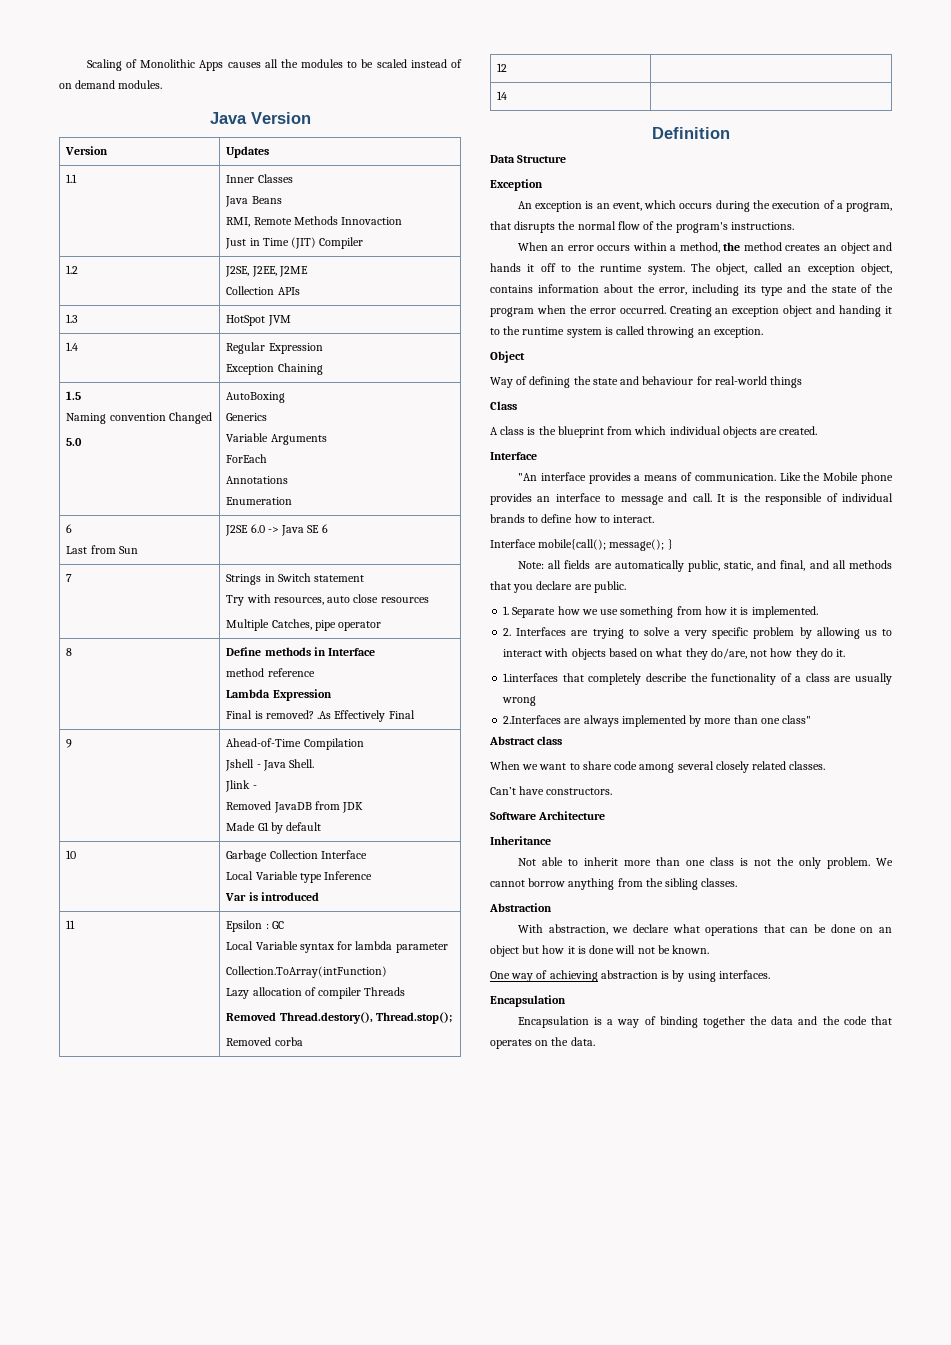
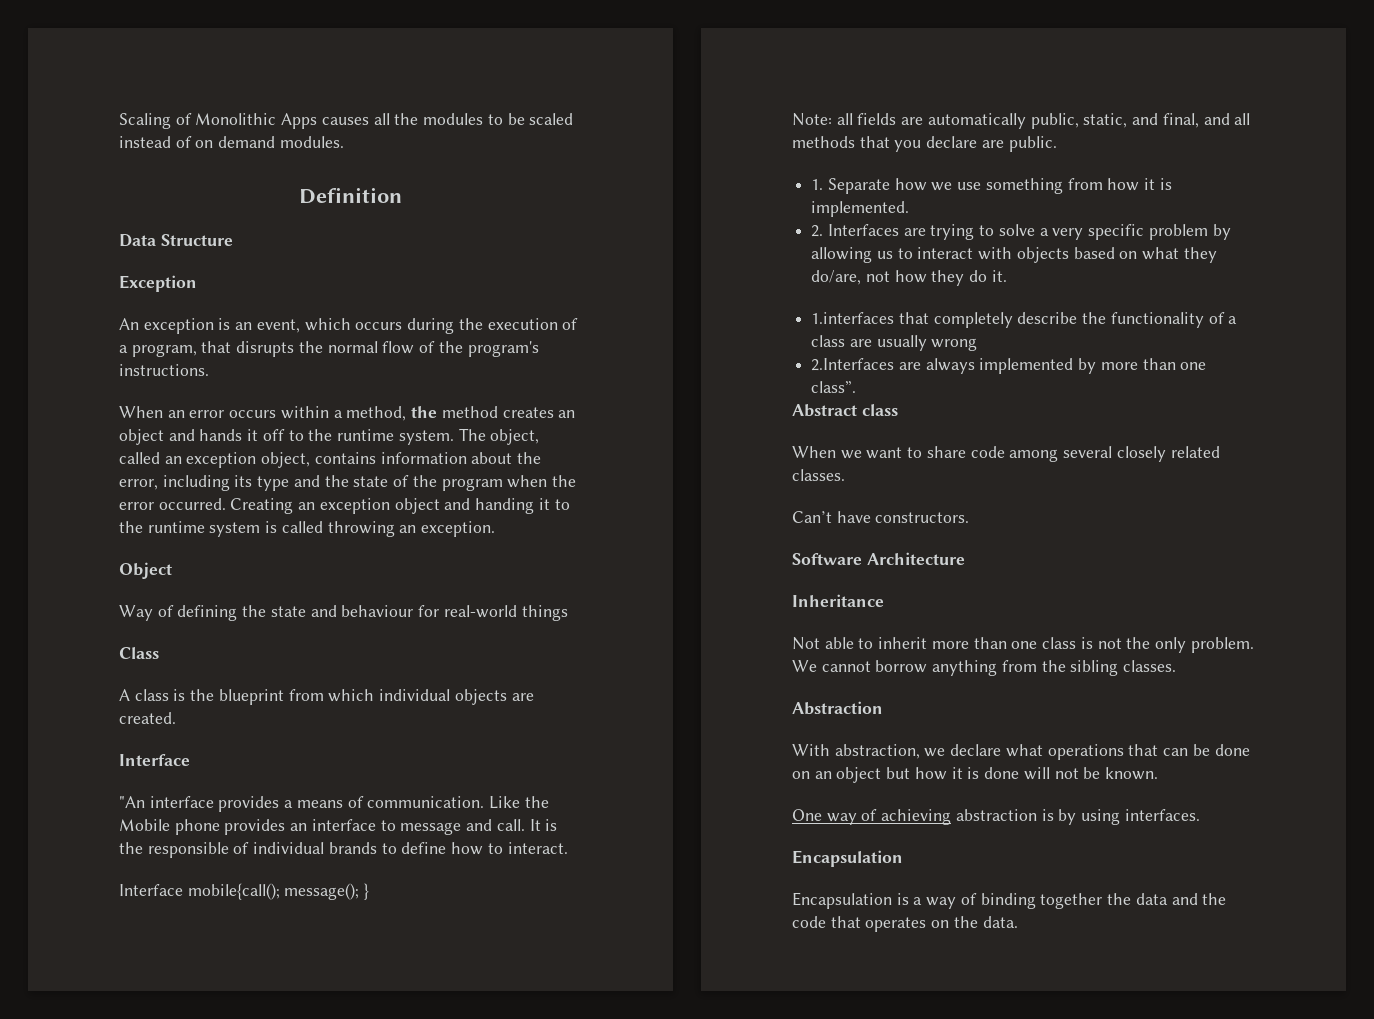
- Java Version
- Version | Updates
- 1.1 | Inner Classes
- Java Beans
- RMI, Remote Methods Innovaction
- Just in Time (JIT) Compiler
- 1.2 | J2SE, J2EE, J2ME
- Collection APIs
- 1.3 | HotSpot JVM
- 1.4 | Regular Expression
- Exception Chaining
- 1.5
- Naming convention Changed
- 5.0 | AutoBoxing
- Generics
- Variable Arguments
- ForEach
- Annotations
- Enumeration
- 6
- Last from Sun | J2SE 6.0 -> Java SE 6
- 7 | Strings in Switch statement
- Try with resources, auto close resources
- Multiple Catches, pipe operator
- 8 | Define methods in Interface
- method reference
- Lambda Expression
- Final is removed? .As Effectively Final
- 9 | Ahead-of-Time Compilation
- Jshell - Java Shell.
- Jlink -
- Removed JavaDB from JDK
- Made G1 by default
- 10 | Garbage Collection Interface
- Local Variable type Inference
- Var is introduced
- 11 | Epsilon : GC
- Local Variable syntax for lambda parameter
- Collection.ToArray(intFunction)
- Lazy allocation of compiler Threads
- Removed Thread.destory(), Thread.stop();
- Removed corba
- 12 |
- 14 |
- 2.Interfaces are always implemented by more than one class"
+ 2.Interfaces are always implemented by more than one class”.

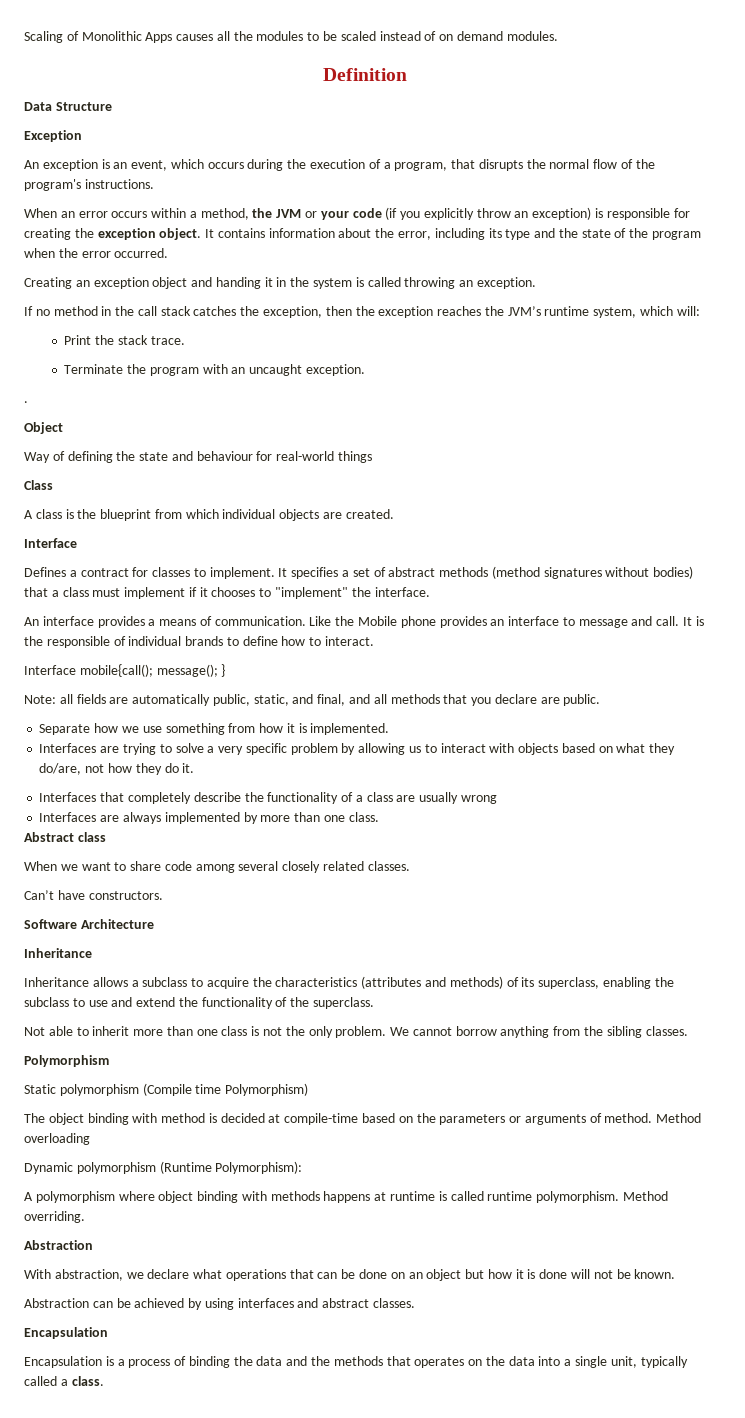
- When an error occurs within a method, the method creates an object and hands it off to the runtime system. The object, called an exception object, contains information about the error, including its type and the state of the program when the error occurred. Creating an exception object and handing it to the runtime system is called throwing an exception.
+ When an error occurs within a method, the JVM or your code (if you explicitly throw an exception) is responsible for creating the exception object. It contains information about the error, including its type and the state of the program when the error occurred.
+ Creating an exception object and handing it in the system is called throwing an exception.
+ If no method in the call stack catches the exception, then the exception reaches the JVM’s runtime system, which will:
+ Print the stack trace.
+ Terminate the program with an uncaught exception.
+ .
- "An interface provides a means of communication.
+ Defines a contract for classes to implement. It specifies a set of abstract methods (method signatures without bodies) that a class must implement if it chooses to "implement" the interface.
+ An interface provides a means of communication.
- 1. Separate how we use something from how it is implemented.
+ Separate how we use something from how it is implemented.
- 2. Interfaces are trying to solve a very specific problem by allowing us to interact with objects based on what they do/are, not how they do it.
+ Interfaces are trying to solve a very specific problem by allowing us to interact with objects based on what they do/are, not how they do it.
- 1.interfaces that completely describe the functionality of a class are usually wrong
+ Interfaces that completely describe the functionality of a class are usually wrong
- 2.Interfaces are always implemented by more than one class”.
+ Interfaces are always implemented by more than one class.
+ Inheritance allows a subclass to acquire the characteristics (attributes and methods) of its superclass, enabling the subclass to use and extend the functionality of the superclass.
+ Polymorphism
+ Static polymorphism (Compile time Polymorphism)
+ The object binding with method is decided at compile-time based on the parameters or arguments of method. Method overloading
+ Dynamic polymorphism (Runtime Polymorphism):
+ A polymorphism where object binding with methods happens at runtime is called runtime polymorphism. Method overriding.
- One way of achieving abstraction is by using interfaces.
+ Abstraction can be achieved by using interfaces and abstract classes.
- Encapsulation is a way of binding together the data and the code that operates on the data.
+ Encapsulation is a process of binding the data and the methods that operates on the data into a single unit, typically called a class.

